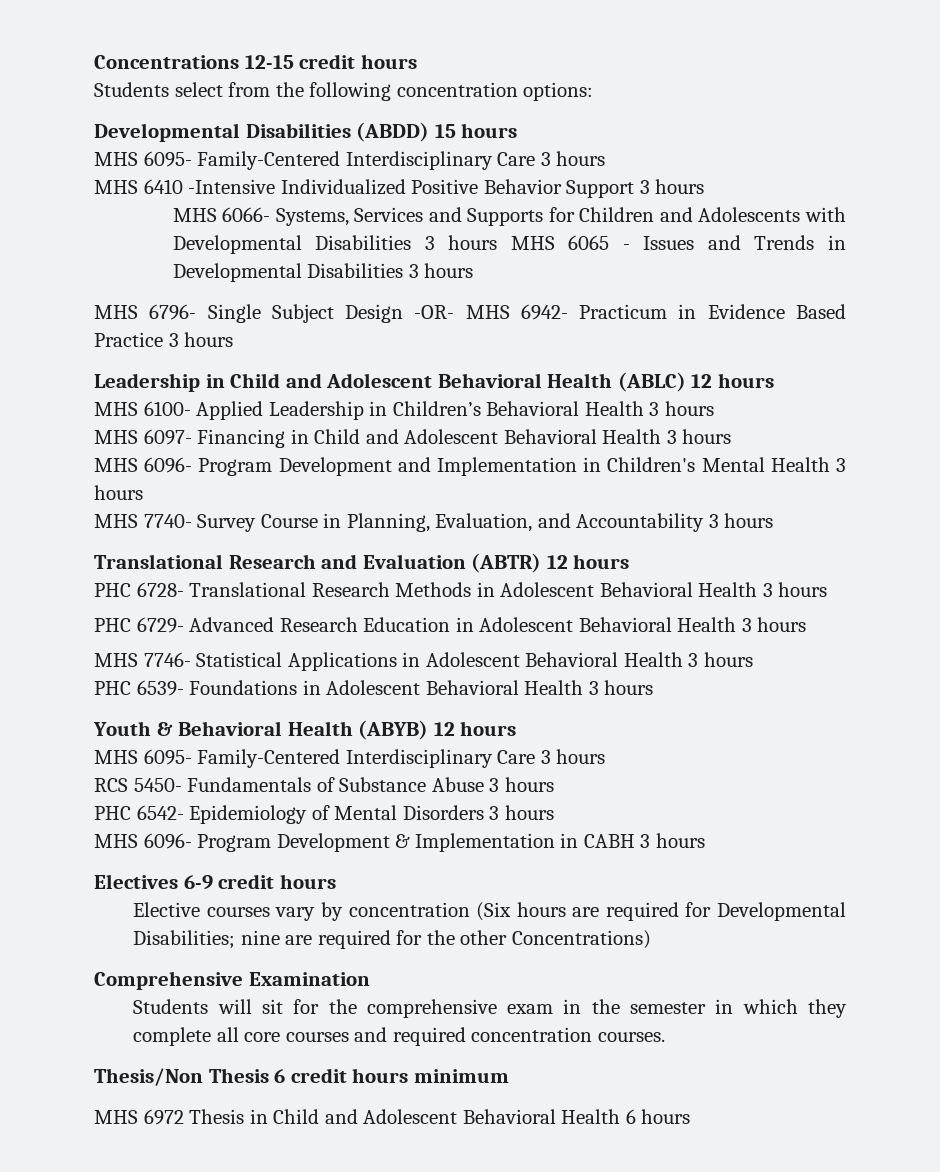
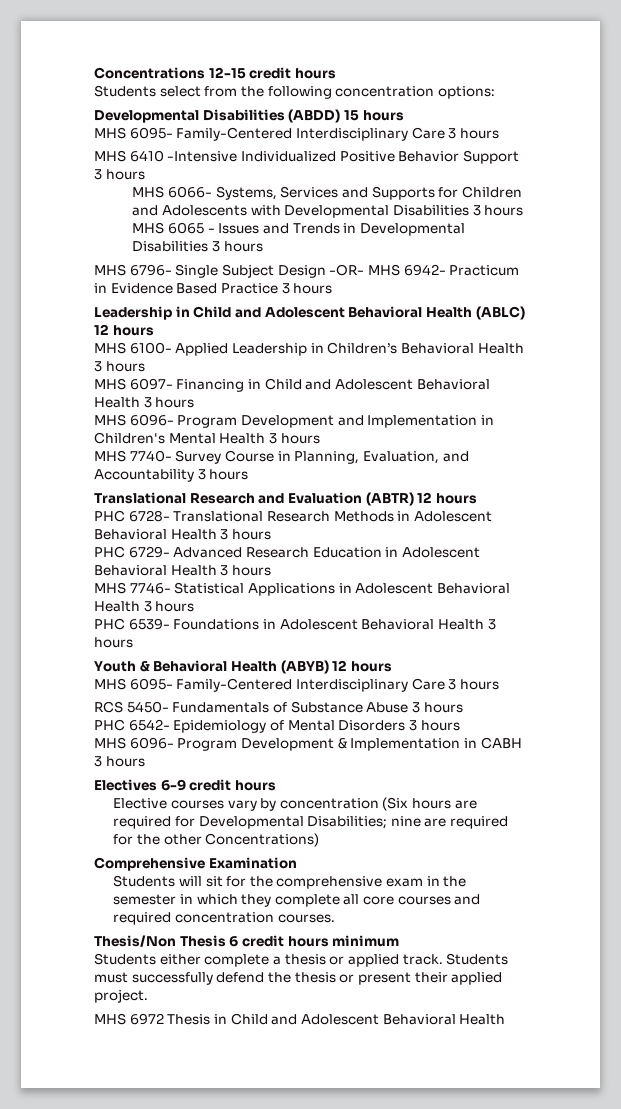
+ Students either complete a thesis or applied track. Students must successfully defend the thesis or present their applied project.
- MHS 6972 Thesis in Child and Adolescent Behavioral Health 6 hours
+ MHS 6972 Thesis in Child and Adolescent Behavioral Health

